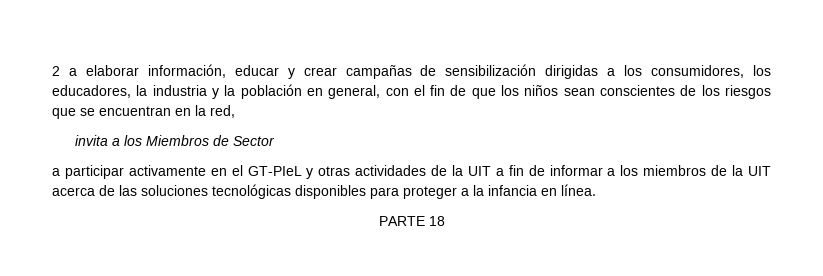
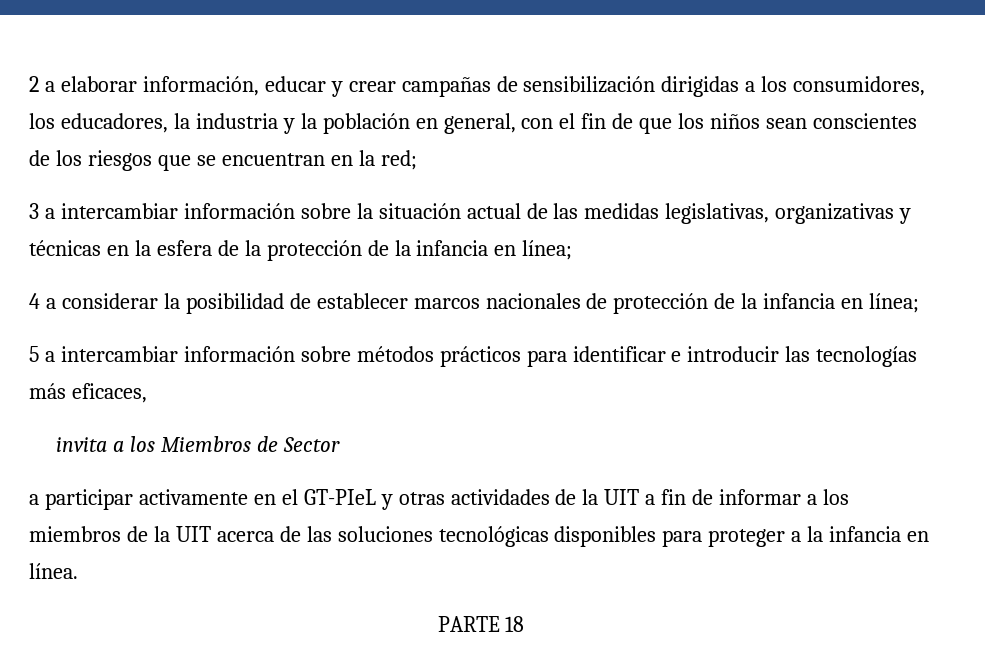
- 2 a elaborar información, educar y crear campañas de sensibilización dirigidas a los consumidores, los educadores, la industria y la población en general, con el fin de que los niños sean conscientes de los riesgos que se encuentran en la red,
+ 2 a elaborar información, educar y crear campañas de sensibilización dirigidas a los consumidores, los educadores, la industria y la población en general, con el fin de que los niños sean conscientes de los riesgos que se encuentran en la red;
+ 3 a intercambiar información sobre la situación actual de las medidas legislativas, organizativas y técnicas en la esfera de la protección de la infancia en línea;
+ 4 a considerar la posibilidad de establecer marcos nacionales de protección de la infancia en línea;
+ 5 a intercambiar información sobre métodos prácticos para identificar e introducir las tecnologías más eficaces,

